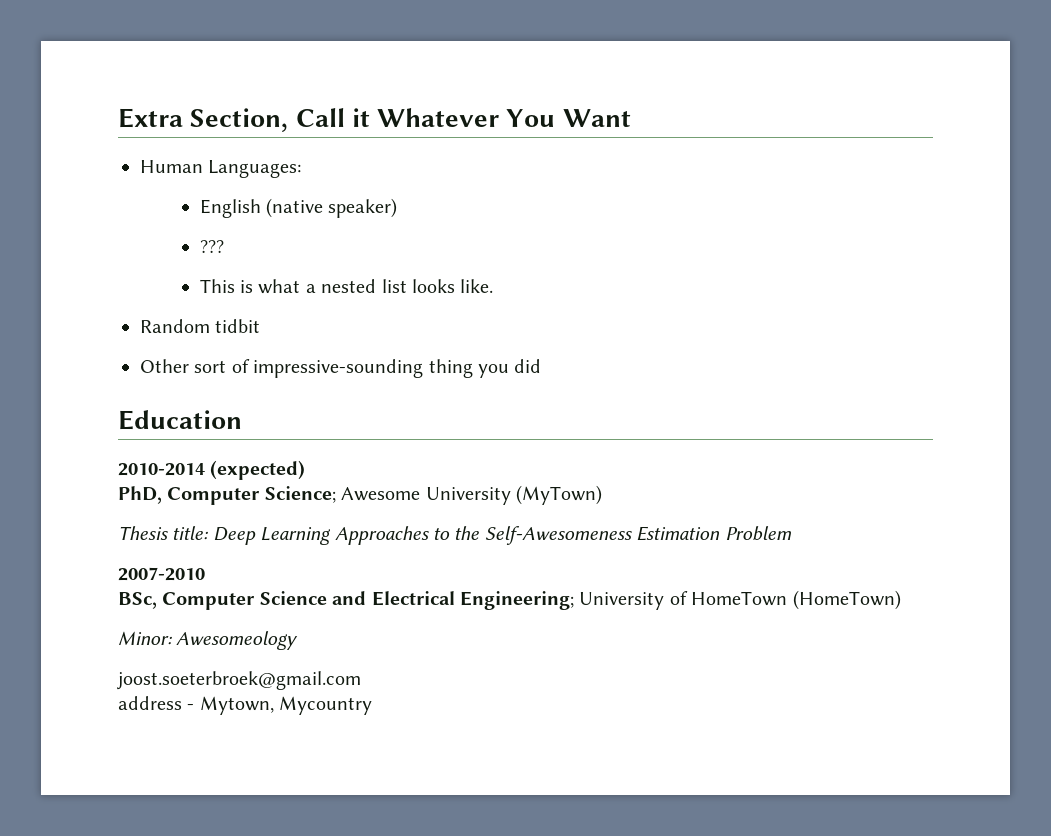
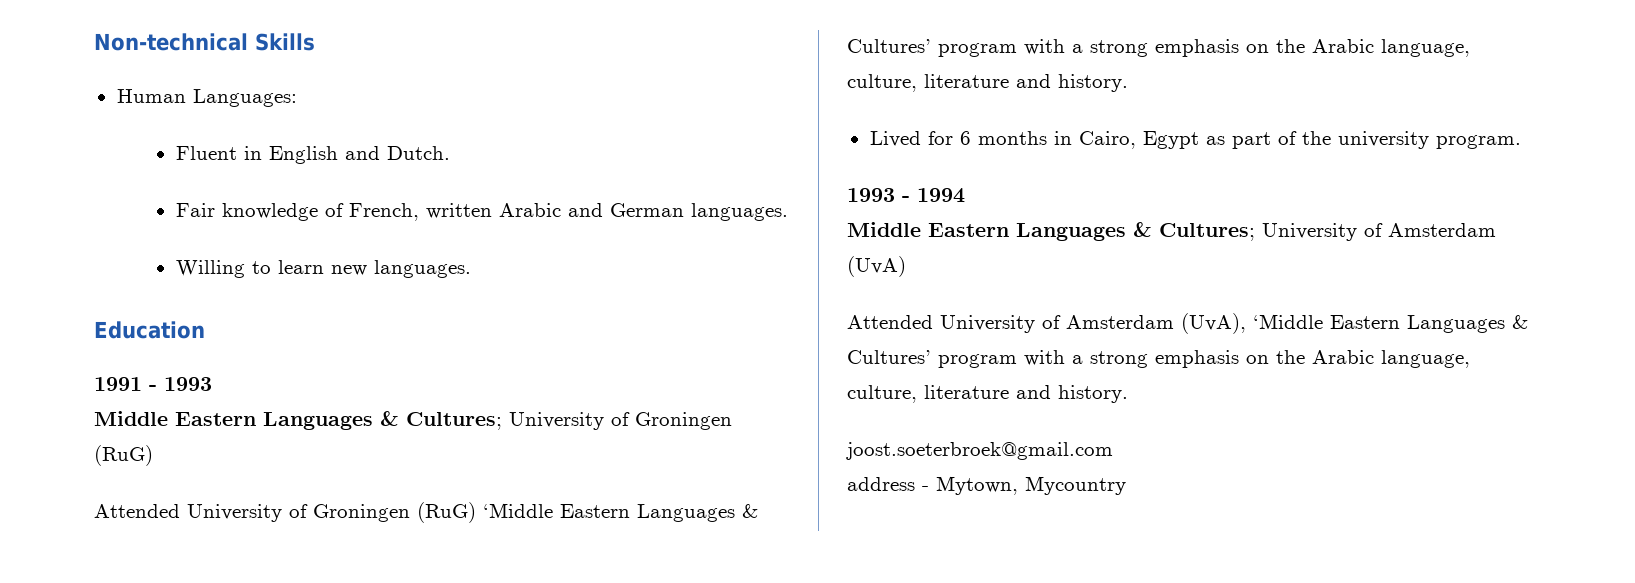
- Extra Section, Call it Whatever You Want
+ Non-technical Skills
  Human Languages:
- English (native speaker)
- ???
- This is what a nested list looks like.
- Random tidbit
- Other sort of impressive-sounding thing you did
+ Fluent in English and Dutch.
+ Fair knowledge of French, written Arabic and German languages.
+ Willing to learn new languages.
  Education
- 2010-2014 (expected)
- PhD, Computer Science; Awesome University (MyTown)
- Thesis title: Deep Learning Approaches to the Self-Awesomeness Estimation Problem
- 2007-2010
- BSc, Computer Science and Electrical Engineering; University of HomeTown (HomeTown)
- Minor: Awesomeology
+ 1991 - 1993
+ Middle Eastern Languages & Cultures; University of Groningen (RuG)
+ Attended University of Groningen (RuG) ‘Middle Eastern Languages & Cultures’ program with a strong emphasis on the Arabic language, culture, literature and history.
+ Lived for 6 months in Cairo, Egypt as part of the university program.
+ 1993 - 1994
+ Middle Eastern Languages & Cultures; University of Amsterdam (UvA)
+ Attended University of Amsterdam (UvA), ‘Middle Eastern Languages & Cultures’ program with a strong emphasis on the Arabic language, culture, literature and history.

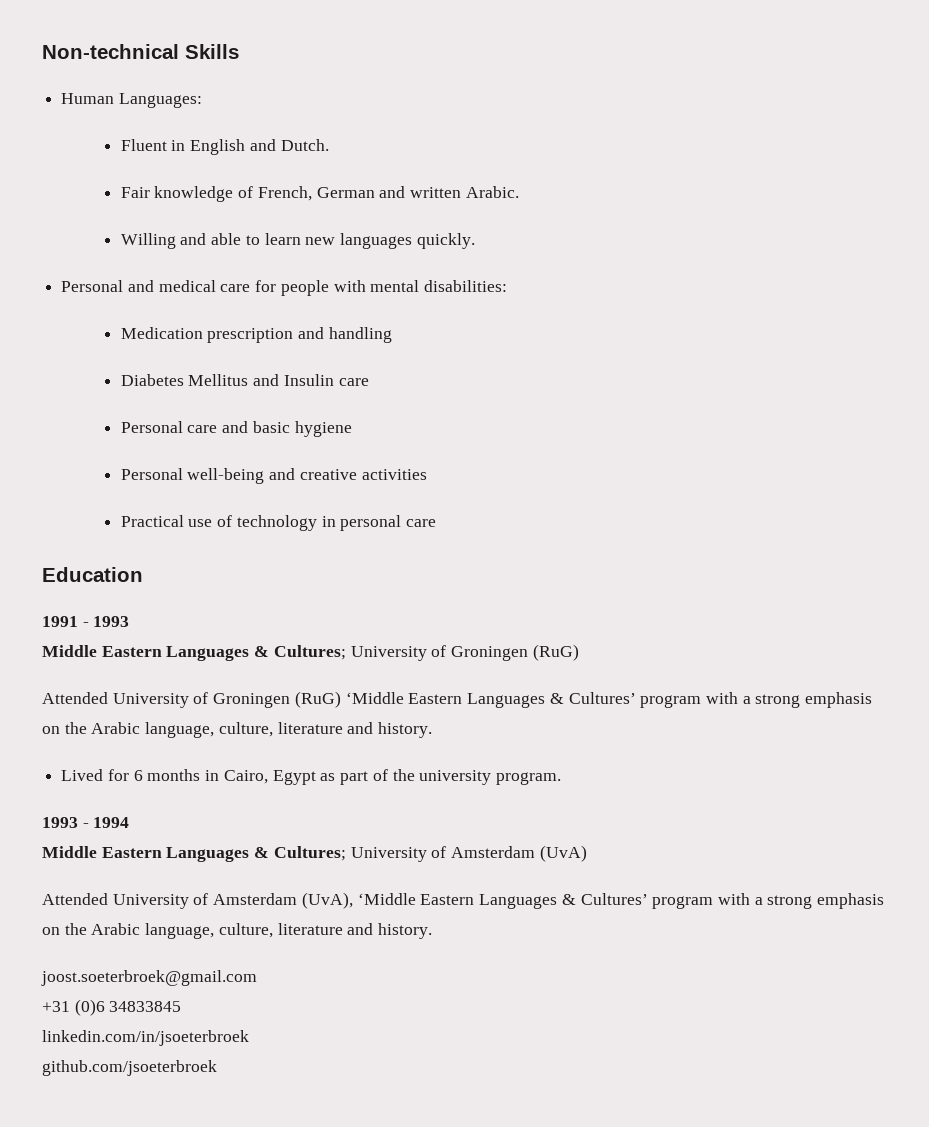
- Fair knowledge of French, written Arabic and German languages.
+ Fair knowledge of French, German and written Arabic.
- Willing to learn new languages.
+ Willing and able to learn new languages quickly.
+ Personal and medical care for people with mental disabilities:
+ Medication prescription and handling
+ Diabetes Mellitus and Insulin care
+ Personal care and basic hygiene
+ Personal well-being and creative activities
+ Practical use of technology in personal care
- address - Mytown, Mycountry
+ +31 (0)6 34833845
+ linkedin.com/in/jsoeterbroek
+ github.com/jsoeterbroek

